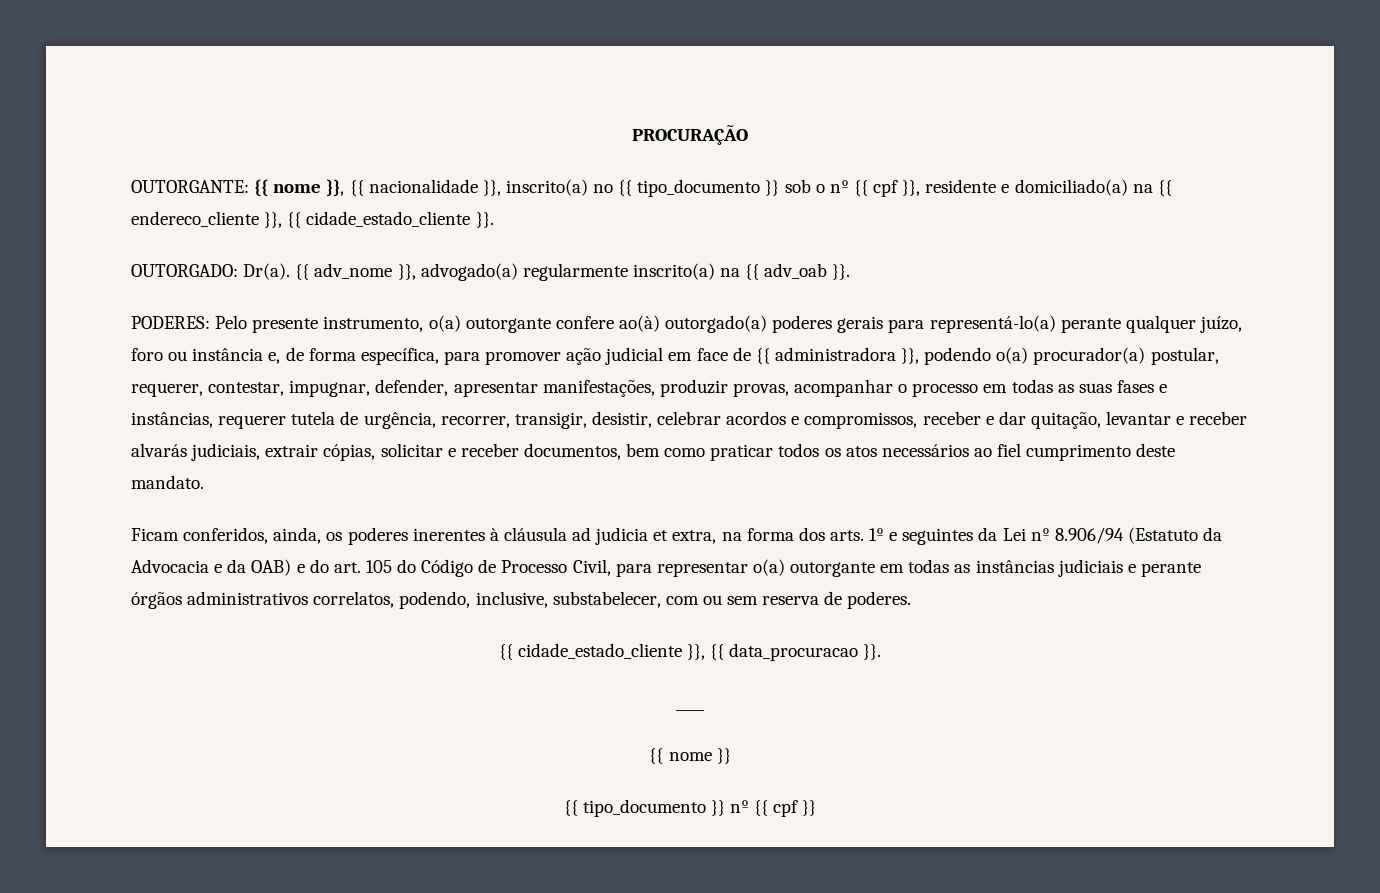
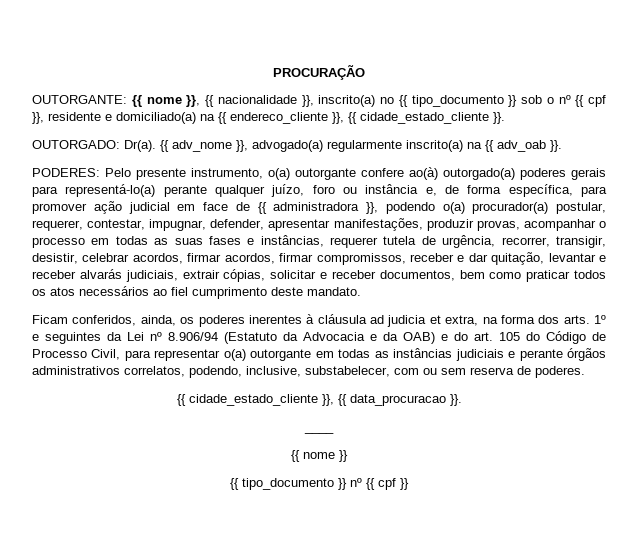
- Pelo presente instrumento, o(a) outorgante confere ao(à) outorgado(a) poderes gerais para representá-lo(a) perante qualquer juízo, foro ou instância e, de forma específica, para promover ação judicial em face de {{ administradora }}, podendo o(a) procurador(a) postular, requerer, contestar, impugnar, defender, apresentar manifestações, produzir provas, acompanhar o processo em todas as suas fases e instâncias, requerer tutela de urgência, recorrer, transigir, desistir, celebrar acordos e compromissos, receber e dar quitação, levantar e receber alvarás judiciais, extrair cópias, solicitar e receber documentos, bem como praticar todos os atos necessários ao fiel cumprimento deste mandato.
+ Pelo presente instrumento, o(a) outorgante confere ao(à) outorgado(a) poderes gerais para representá-lo(a) perante qualquer juízo, foro ou instância e, de forma específica, para promover ação judicial em face de {{ administradora }}, podendo o(a) procurador(a) postular, requerer, contestar, impugnar, defender, apresentar manifestações, produzir provas, acompanhar o processo em todas as suas fases e instâncias, requerer tutela de urgência, recorrer, transigir, desistir, celebrar acordos, firmar acordos, firmar compromissos, receber e dar quitação, levantar e receber alvarás judiciais, extrair cópias, solicitar e receber documentos, bem como praticar todos os atos necessários ao fiel cumprimento deste mandato.

